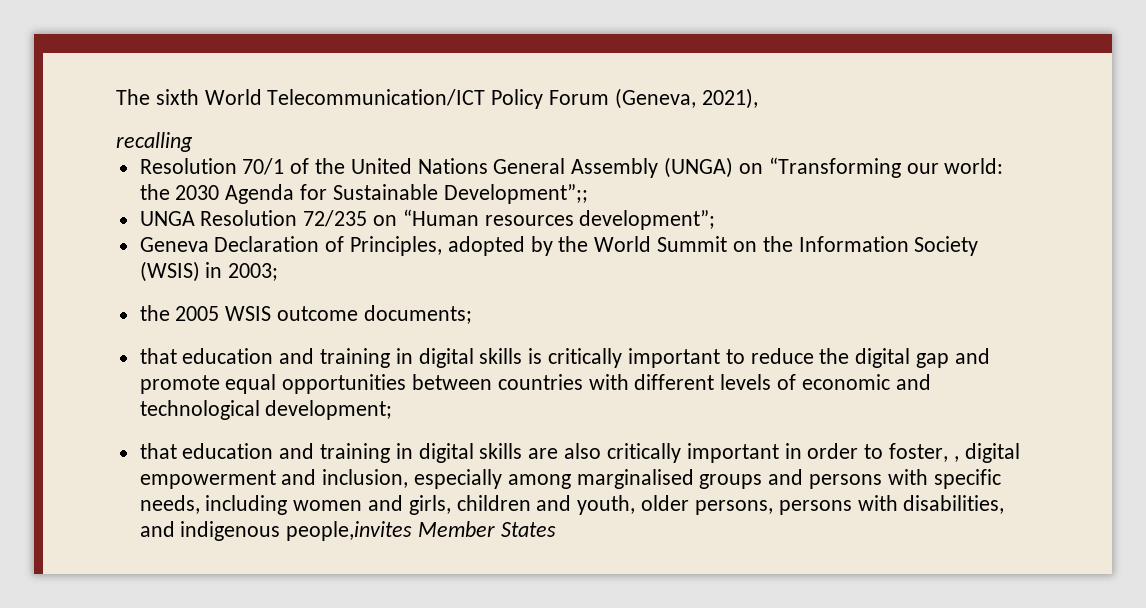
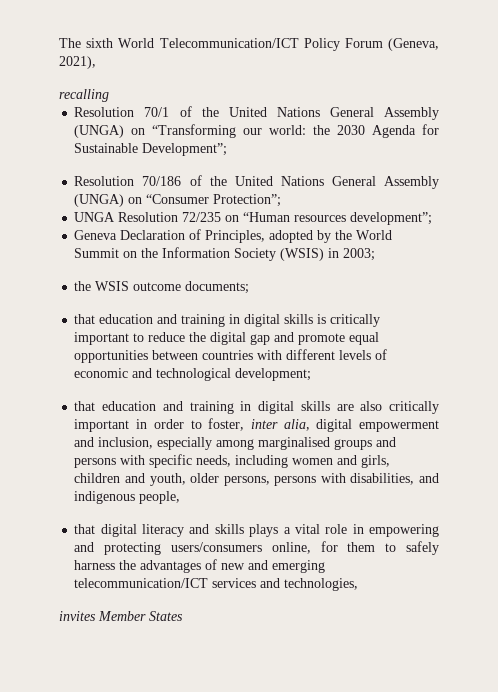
- Resolution 70/1 of the United Nations General Assembly (UNGA) on “Transforming our world: the 2030 Agenda for Sustainable Development”;;
+ Resolution 70/1 of the United Nations General Assembly (UNGA) on “Transforming our world: the 2030 Agenda for Sustainable Development”;
+ Resolution 70/186 of the United Nations General Assembly (UNGA) on “Consumer Protection”;
- the 2005 WSIS outcome documents;
+ the WSIS outcome documents;
- that education and training in digital skills are also critically important in order to foster, , digital empowerment and inclusion, especially among marginalised groups and persons with specific needs, including women and girls, children and youth, older persons, persons with disabilities, and indigenous people,invites Member States
+ that education and training in digital skills are also critically important in order to foster, inter alia, digital empowerment and inclusion, especially among marginalised groups and persons with specific needs, including women and girls, children and youth, older persons, persons with disabilities, and indigenous people,
+ that digital literacy and skills plays a vital role in empowering and protecting users/consumers online, for them to safely harness the advantages of new and emerging telecommunication/ICT services and technologies,
+ invites Member States

